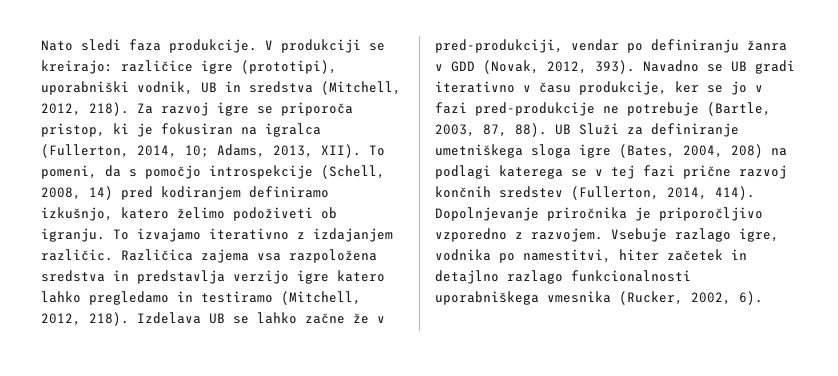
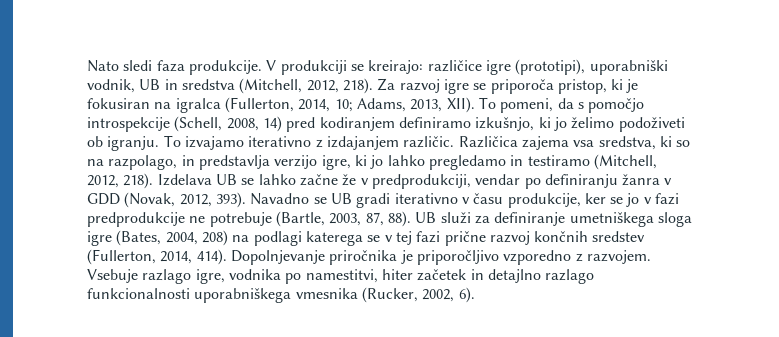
- To pomeni, da s pomočjo introspekcije (Schell, 2008, 14) pred kodiranjem definiramo izkušnjo, katero želimo podoživeti ob igranju.
+ To pomeni, da s pomočjo introspekcije (Schell, 2008, 14) pred kodiranjem definiramo izkušnjo, ki jo želimo podoživeti ob igranju.
- Različica zajema vsa razpoložena sredstva in predstavlja verzijo igre katero lahko pregledamo in testiramo (Mitchell, 2012, 218).
+ Različica zajema vsa sredstva, ki so na razpolago, in predstavlja verzijo igre, ki jo lahko pregledamo in testiramo (Mitchell, 2012, 218).
- Izdelava UB se lahko začne že v pred-produkciji, vendar po definiranju žanra v GDD (Novak, 2012, 393).
+ Izdelava UB se lahko začne že v predprodukciji, vendar po definiranju žanra v GDD (Novak, 2012, 393).
- Navadno se UB gradi iterativno v času produkcije, ker se jo v fazi pred-produkcije ne potrebuje (Bartle, 2003, 87, 88).
+ Navadno se UB gradi iterativno v času produkcije, ker se jo v fazi predprodukcije ne potrebuje (Bartle, 2003, 87, 88).
- UB Služi za definiranje umetniškega sloga igre (Bates, 2004, 208) na podlagi katerega se v tej fazi prične razvoj končnih sredstev (Fullerton, 2014, 414).
+ UB služi za definiranje umetniškega sloga igre (Bates, 2004, 208) na podlagi katerega se v tej fazi prične razvoj končnih sredstev (Fullerton, 2014, 414).

